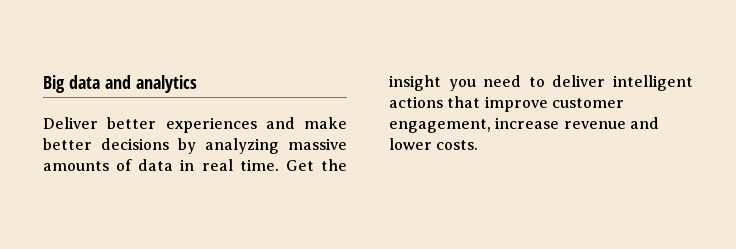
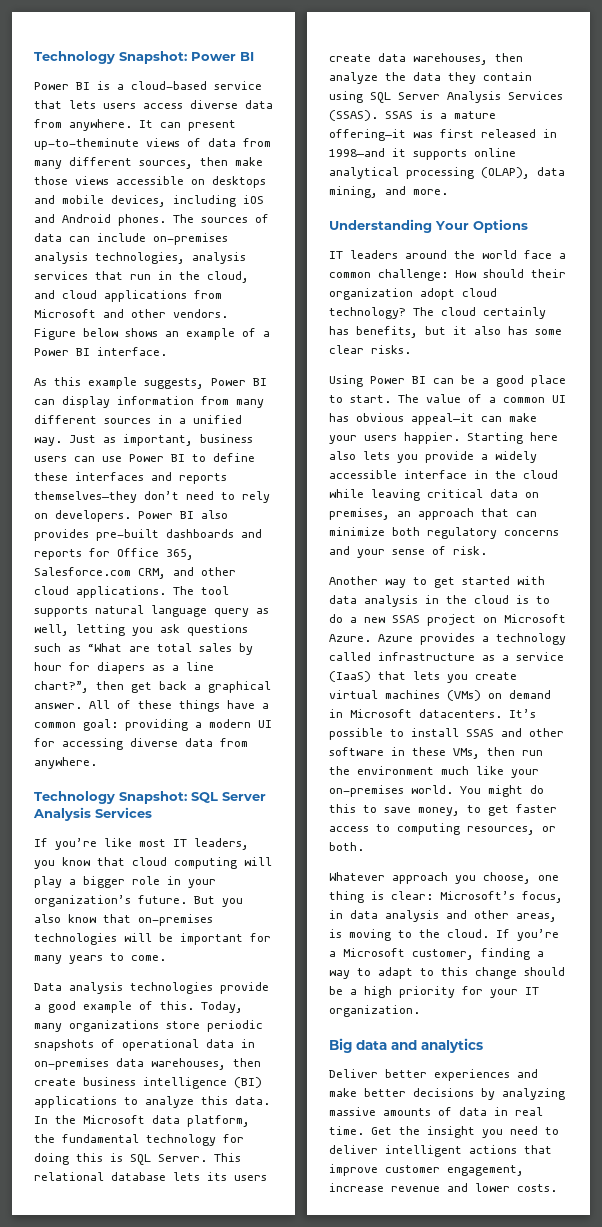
+ Technology Snapshot: Power BI
+ Power BI is a cloud-based service that lets users access diverse data from anywhere. It can present up-to-theminute views of data from many different sources, then make those views accessible on desktops and mobile devices, including iOS and Android phones. The sources of data can include on-premises analysis technologies, analysis services that run in the cloud, and cloud applications from Microsoft and other vendors. Figure below shows an example of a Power BI interface.
+ As this example suggests, Power BI can display information from many different sources in a unified way. Just as important, business users can use Power BI to define these interfaces and reports themselves—they don’t need to rely on developers. Power BI also provides pre-built dashboards and reports for Office 365, Salesforce.com CRM, and other cloud applications. The tool supports natural language query as well, letting you ask questions such as “What are total sales by hour for diapers as a line chart?”, then get back a graphical answer. All of these things have a common goal: providing a modern UI for accessing diverse data from anywhere.
+ Technology Snapshot: SQL Server Analysis Services
+ If you’re like most IT leaders, you know that cloud computing will play a bigger role in your organization’s future. But you also know that on-premises technologies will be important for many years to come.
+ Data analysis technologies provide a good example of this. Today, many organizations store periodic snapshots of operational data in on-premises data warehouses, then create business intelligence (BI) applications to analyze this data. In the Microsoft data platform, the fundamental technology for doing this is SQL Server. This relational database lets its users create data warehouses, then analyze the data they contain using SQL Server Analysis Services (SSAS). SSAS is a mature offering—it was first released in 1998—and it supports online analytical processing (OLAP), data mining, and more.
+ Understanding Your Options
+ IT leaders around the world face a common challenge: How should their organization adopt cloud technology? The cloud certainly has benefits, but it also has some clear risks.
+ Using Power BI can be a good place to start. The value of a common UI has obvious appeal—it can make your users happier. Starting here also lets you provide a widely accessible interface in the cloud while leaving critical data on premises, an approach that can minimize both regulatory concerns and your sense of risk.
+ Another way to get started with data analysis in the cloud is to do a new SSAS project on Microsoft Azure. Azure provides a technology called infrastructure as a service (IaaS) that lets you create virtual machines (VMs) on demand in Microsoft datacenters. It’s possible to install SSAS and other software in these VMs, then run the environment much like your on-premises world. You might do this to save money, to get faster access to computing resources, or both.
+ Whatever approach you choose, one thing is clear: Microsoft’s focus, in data analysis and other areas, is moving to the cloud. If you’re a Microsoft customer, finding a way to adapt to this change should be a high priority for your IT organization.

